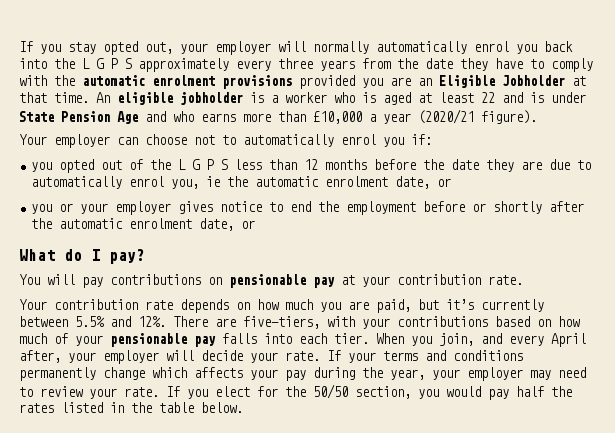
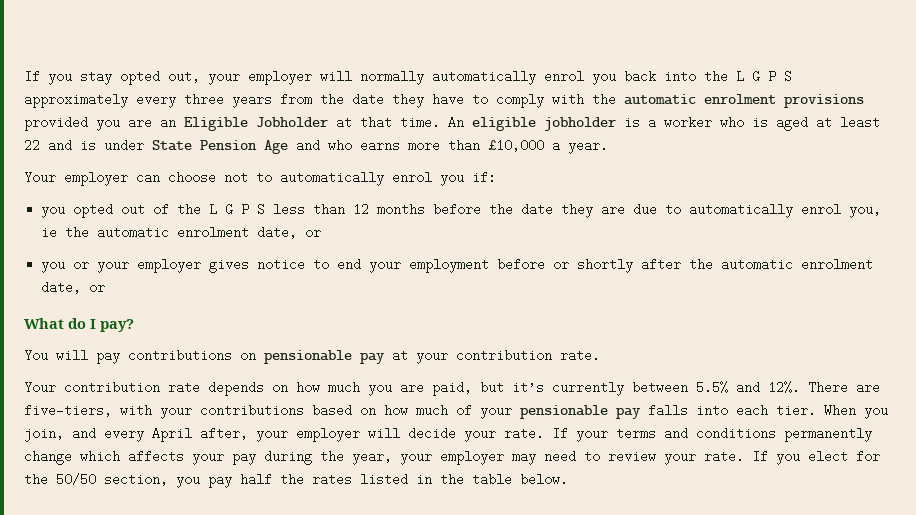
- An eligible jobholder is a worker who is aged at least 22 and is under State Pension Age and who earns more than £10,000 a year (2020/21 figure).
+ An eligible jobholder is a worker who is aged at least 22 and is under State Pension Age and who earns more than £10,000 a year.
- you or your employer gives notice to end the employment before or shortly after the automatic enrolment date, or
+ you or your employer gives notice to end your employment before or shortly after the automatic enrolment date, or
- If you elect for the 50/50 section, you would pay half the rates listed in the table below.
+ If you elect for the 50/50 section, you pay half the rates listed in the table below.

